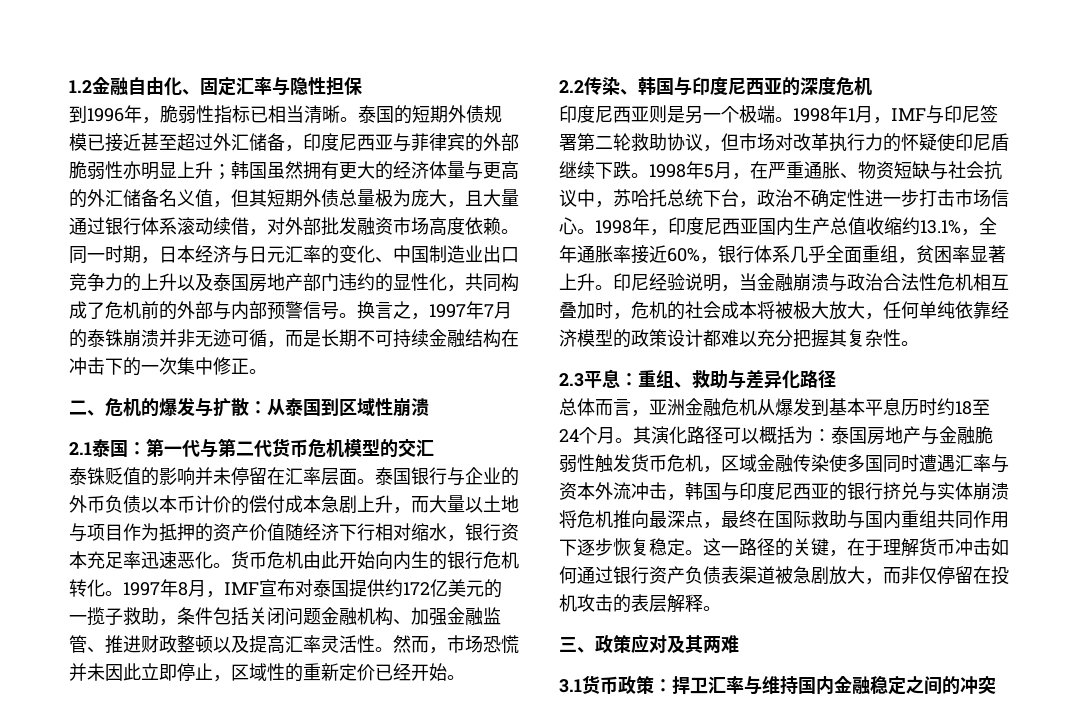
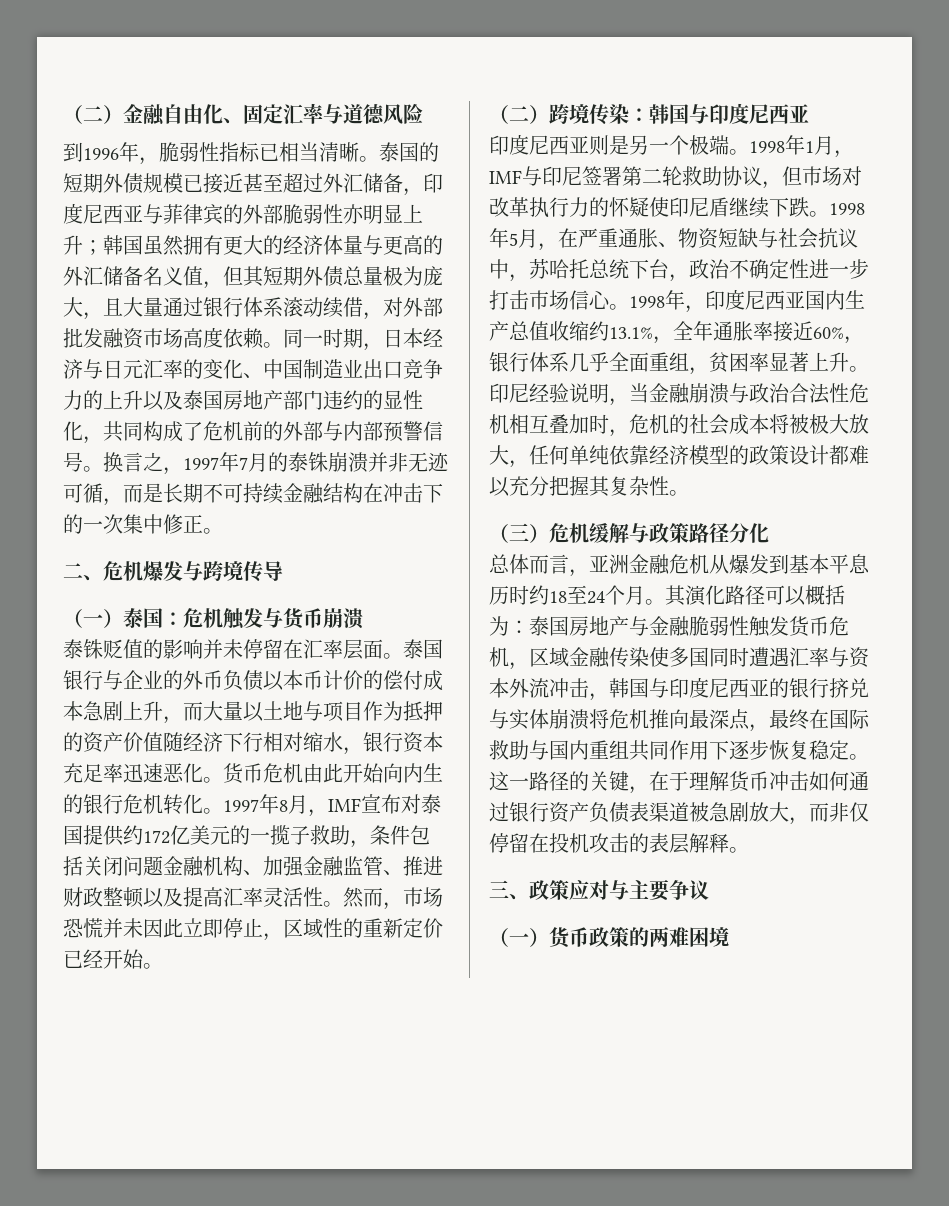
- 1.2金融自由化、固定汇率与隐性担保
+ （二）金融自由化、固定汇率与道德风险
- 二、危机的爆发与扩散：从泰国到区域性崩溃
- 2.1泰国：第一代与第二代货币危机模型的交汇
+ 二、危机爆发与跨境传导
+ （一）泰国：危机触发与货币崩溃
- 2.2传染、韩国与印度尼西亚的深度危机
+ （二）跨境传染：韩国与印度尼西亚
- 2.3平息：重组、救助与差异化路径
+ （三）危机缓解与政策路径分化
- 三、政策应对及其两难
- 3.1货币政策：捍卫汇率与维持国内金融稳定之间的冲突
+ 三、政策应对与主要争议
+ （一）货币政策的两难困境

